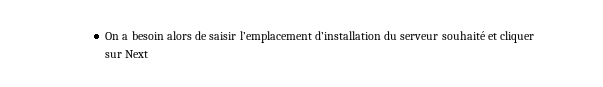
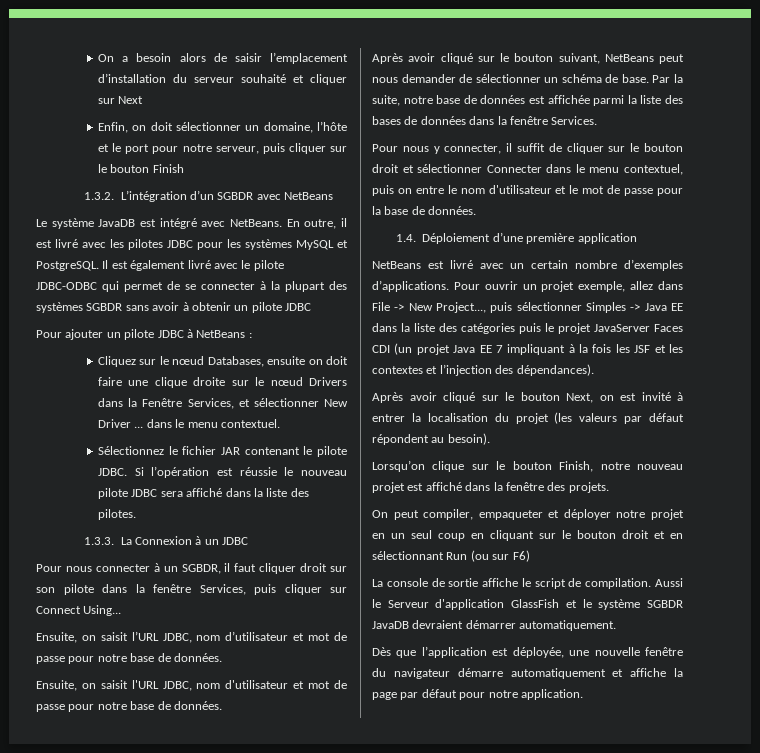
+ Enfin, on doit sélectionner un domaine, l’hôte et le port pour notre serveur, puis cliquer sur le bouton Finish
+ 1.3.2. L’intégration d’un SGBDR avec NetBeans
+ Le système JavaDB est intégré avec NetBeans. En outre, il est livré avec les pilotes JDBC pour les systèmes MySQL et PostgreSQL. Il est également livré avec le pilote JDBC-ODBC qui permet de se connecter à la plupart des systèmes SGBDR sans avoir à obtenir un pilote JDBC
+ Pour ajouter un pilote JDBC à NetBeans :
+ Cliquez sur le nœud Databases, ensuite on doit faire une clique droite sur le nœud Drivers dans la Fenêtre Services, et sélectionner New Driver ... dans le menu contextuel.
+ Sélectionnez le fichier JAR contenant le pilote JDBC. Si l’opération est réussie le nouveau pilote JDBC sera affiché dans la liste des pilotes.
+ 1.3.3. La Connexion à un JDBC
+ Pour nous connecter à un SGBDR, il faut cliquer droit sur son pilote dans la fenêtre Services, puis cliquer sur Connect Using...
+ Ensuite, on saisit l’URL JDBC, nom d’utilisateur et mot de passe pour notre base de données.
+ Ensuite, on saisit l'URL JDBC, nom d'utilisateur et mot de passe pour notre base de données.
+ Après avoir cliqué sur le bouton suivant, NetBeans peut nous demander de sélectionner un schéma de base. Par la suite, notre base de données est affichée parmi la liste des bases de données dans la fenêtre Services.
+ Pour nous y connecter, il suffit de cliquer sur le bouton droit et sélectionner Connecter dans le menu contextuel, puis on entre le nom d'utilisateur et le mot de passe pour la base de données.
+ 1.4. Déploiement d’une première application
+ NetBeans est livré avec un certain nombre d’exemples d’applications. Pour ouvrir un projet exemple, allez dans File -> New Project..., puis sélectionner Simples -> Java EE dans la liste des catégories puis le projet JavaServer Faces CDI (un projet Java EE 7 impliquant à la fois les JSF et les contextes et l’injection des dépendances).
+ Après avoir cliqué sur le bouton Next, on est invité à entrer la localisation du projet (les valeurs par défaut répondent au besoin).
+ Lorsqu’on clique sur le bouton Finish, notre nouveau projet est affiché dans la fenêtre des projets.
+ On peut compiler, empaqueter et déployer notre projet en un seul coup en cliquant sur le bouton droit et en sélectionnant Run (ou sur F6)
+ La console de sortie affiche le script de compilation. Aussi le Serveur d'application GlassFish et le système SGBDR JavaDB devraient démarrer automatiquement.
+ Dès que l’application est déployée, une nouvelle fenêtre du navigateur démarre automatiquement et affiche la page par défaut pour notre application.

